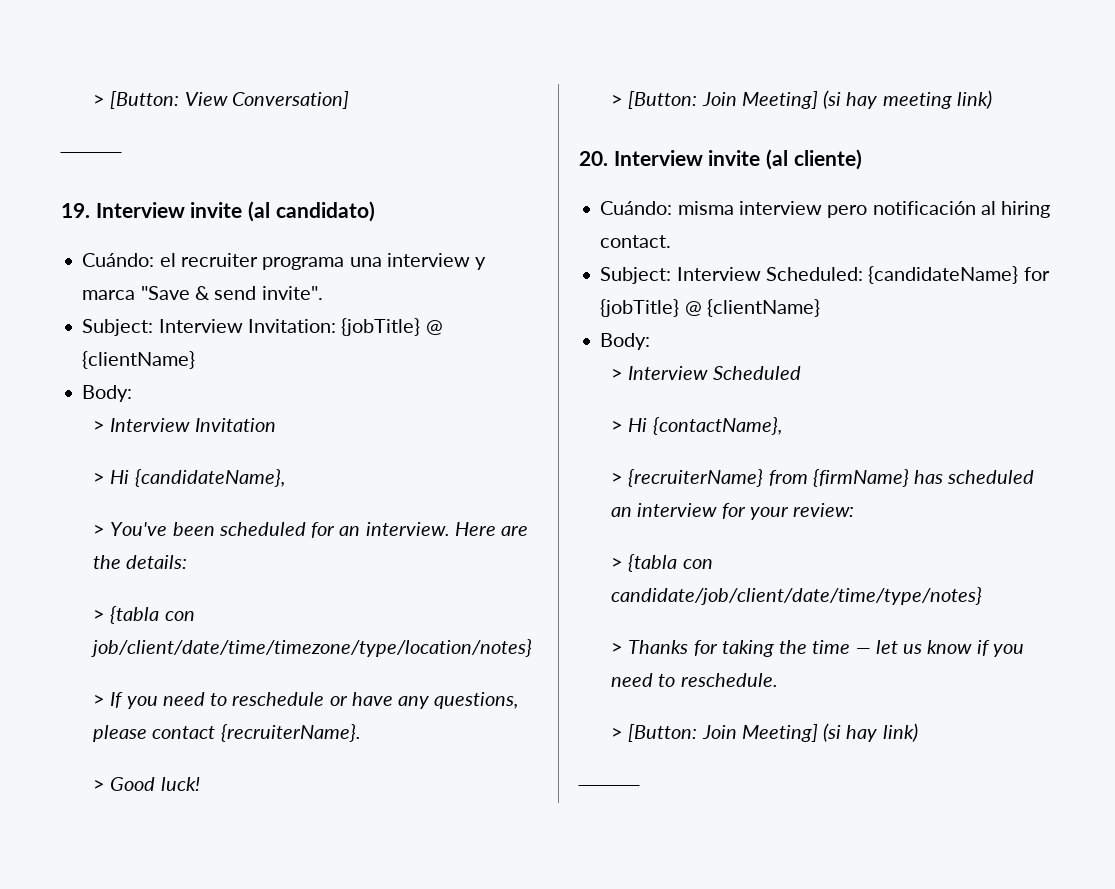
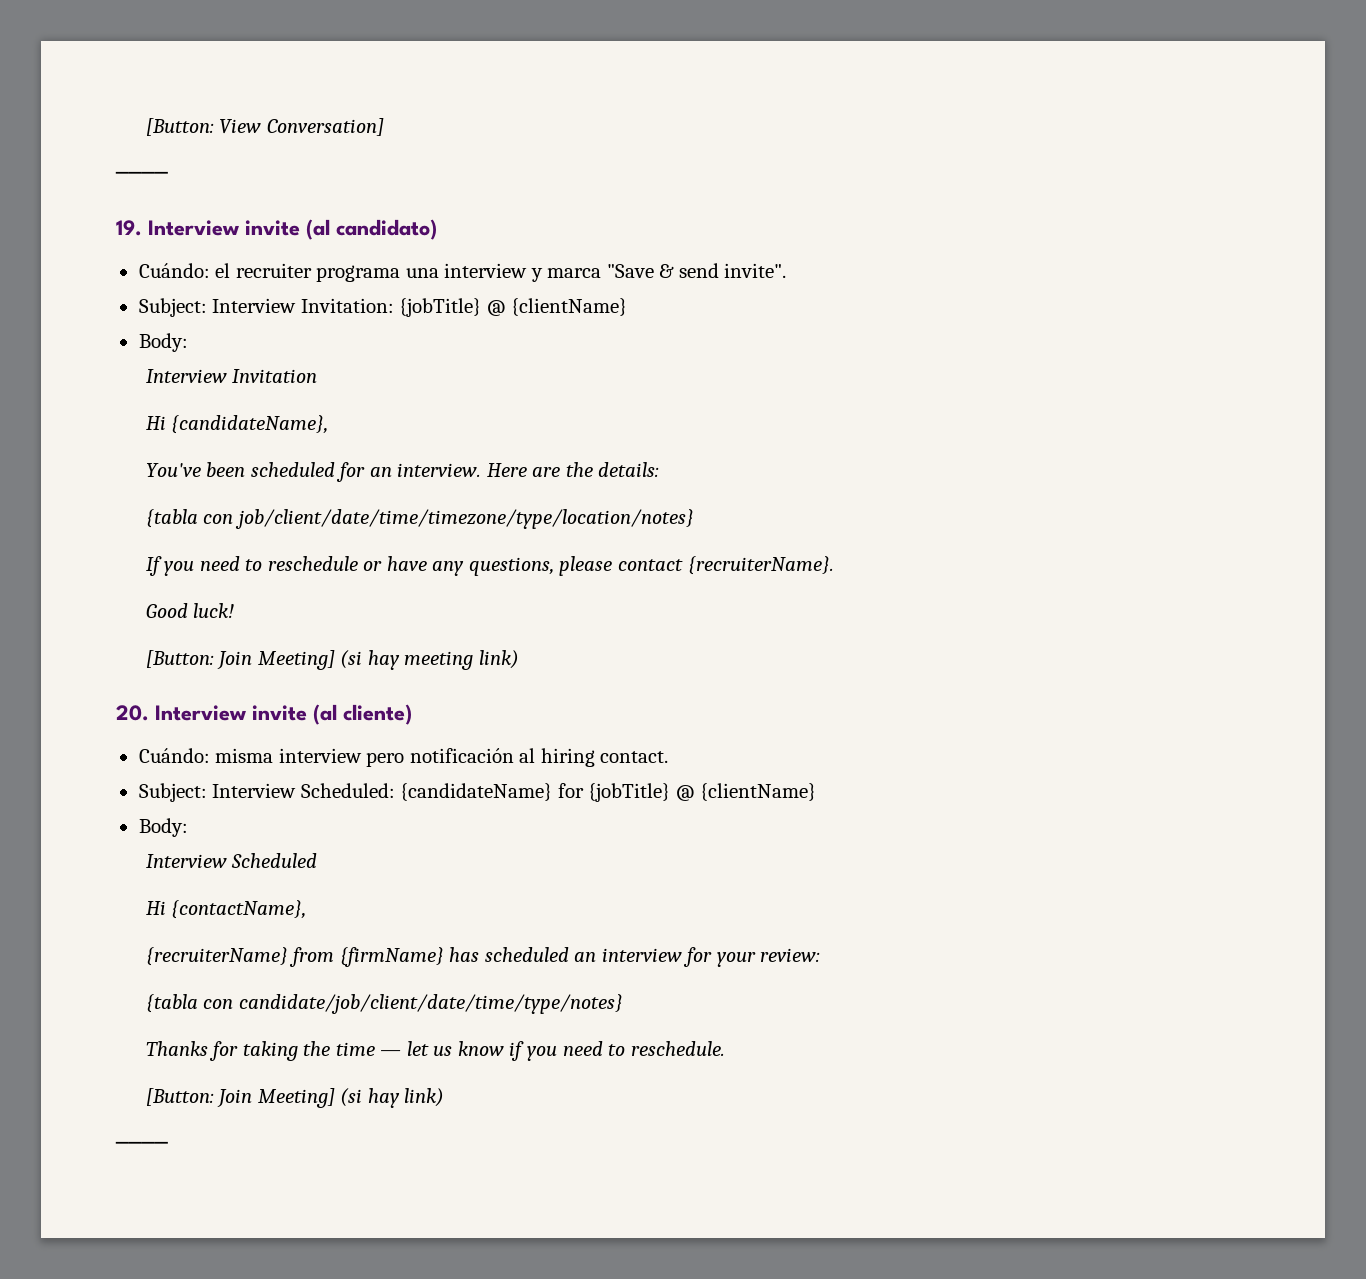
- > [Button: View Conversation]
+ [Button: View Conversation]
- > Interview Invitation
+ Interview Invitation
- > Hi {candidateName},
+ Hi {candidateName},
- > You've been scheduled for an interview.
+ You've been scheduled for an interview.
- > {tabla con job/client/date/time/timezone/type/location/notes}
+ {tabla con job/client/date/time/timezone/type/location/notes}
- > If you need to reschedule or have any questions, please contact {recruiterName}.
+ If you need to reschedule or have any questions, please contact {recruiterName}.
- > Good luck!
+ Good luck!
- > [Button: Join Meeting] (si hay meeting link)
+ [Button: Join Meeting] (si hay meeting link)
- > Interview Scheduled
+ Interview Scheduled
- > Hi {contactName},
+ Hi {contactName},
- > {recruiterName} from {firmName} has scheduled an interview for your review:
+ {recruiterName} from {firmName} has scheduled an interview for your review:
- > {tabla con candidate/job/client/date/time/type/notes}
+ {tabla con candidate/job/client/date/time/type/notes}
- > Thanks for taking the time — let us know if you need to reschedule.
+ Thanks for taking the time — let us know if you need to reschedule.
- > [Button: Join Meeting] (si hay link)
+ [Button: Join Meeting] (si hay link)

